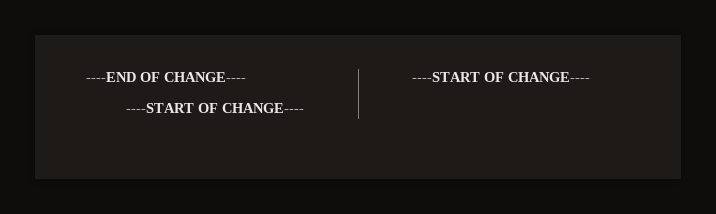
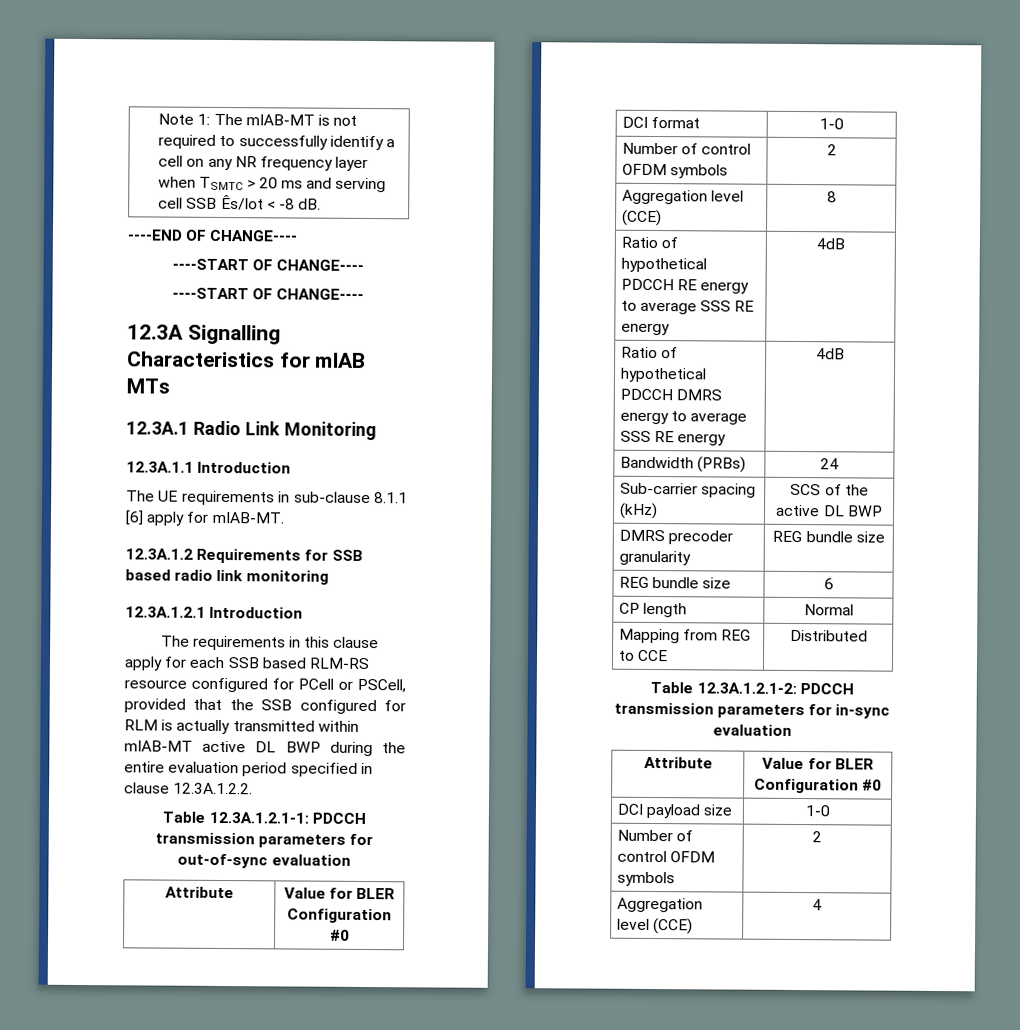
+ Note 1: The mIAB-MT is not required to successfully identify a cell on any NR frequency layer when TSMTC > 20 ms and serving cell SSB Ês/Iot < -8 dB.
+ 12.3A Signalling Characteristics for mIAB MTs
+ 12.3A.1 Radio Link Monitoring
+ 12.3A.1.1 Introduction
+ The UE requirements in sub-clause 8.1.1 [6] apply for mIAB-MT.
+ 12.3A.1.2 Requirements for SSB based radio link monitoring
+ 12.3A.1.2.1 Introduction
+ The requirements in this clause apply for each SSB based RLM-RS resource configured for PCell or PSCell, provided that the SSB configured for RLM is actually transmitted within mIAB-MT active DL BWP during the entire evaluation period specified in clause 12.3A.1.2.2.
+ Table 12.3A.1.2.1-1: PDCCH transmission parameters for out-of-sync evaluation
+ Attribute | Value for BLER Configuration #0
+ DCI format | 1-0
+ Number of control OFDM symbols | 2
+ Aggregation level (CCE) | 8
+ Ratio of hypothetical PDCCH RE energy to average SSS RE energy | 4dB
+ Ratio of hypothetical PDCCH DMRS energy to average SSS RE energy | 4dB
+ Bandwidth (PRBs) | 24
+ Sub-carrier spacing (kHz) | SCS of the active DL BWP
+ DMRS precoder granularity | REG bundle size
+ REG bundle size | 6
+ CP length | Normal
+ Mapping from REG to CCE | Distributed
+ Table 12.3A.1.2.1-2: PDCCH transmission parameters for in-sync evaluation
+ Attribute | Value for BLER Configuration #0
+ DCI payload size | 1-0
+ Number of control OFDM symbols | 2
+ Aggregation level (CCE) | 4

